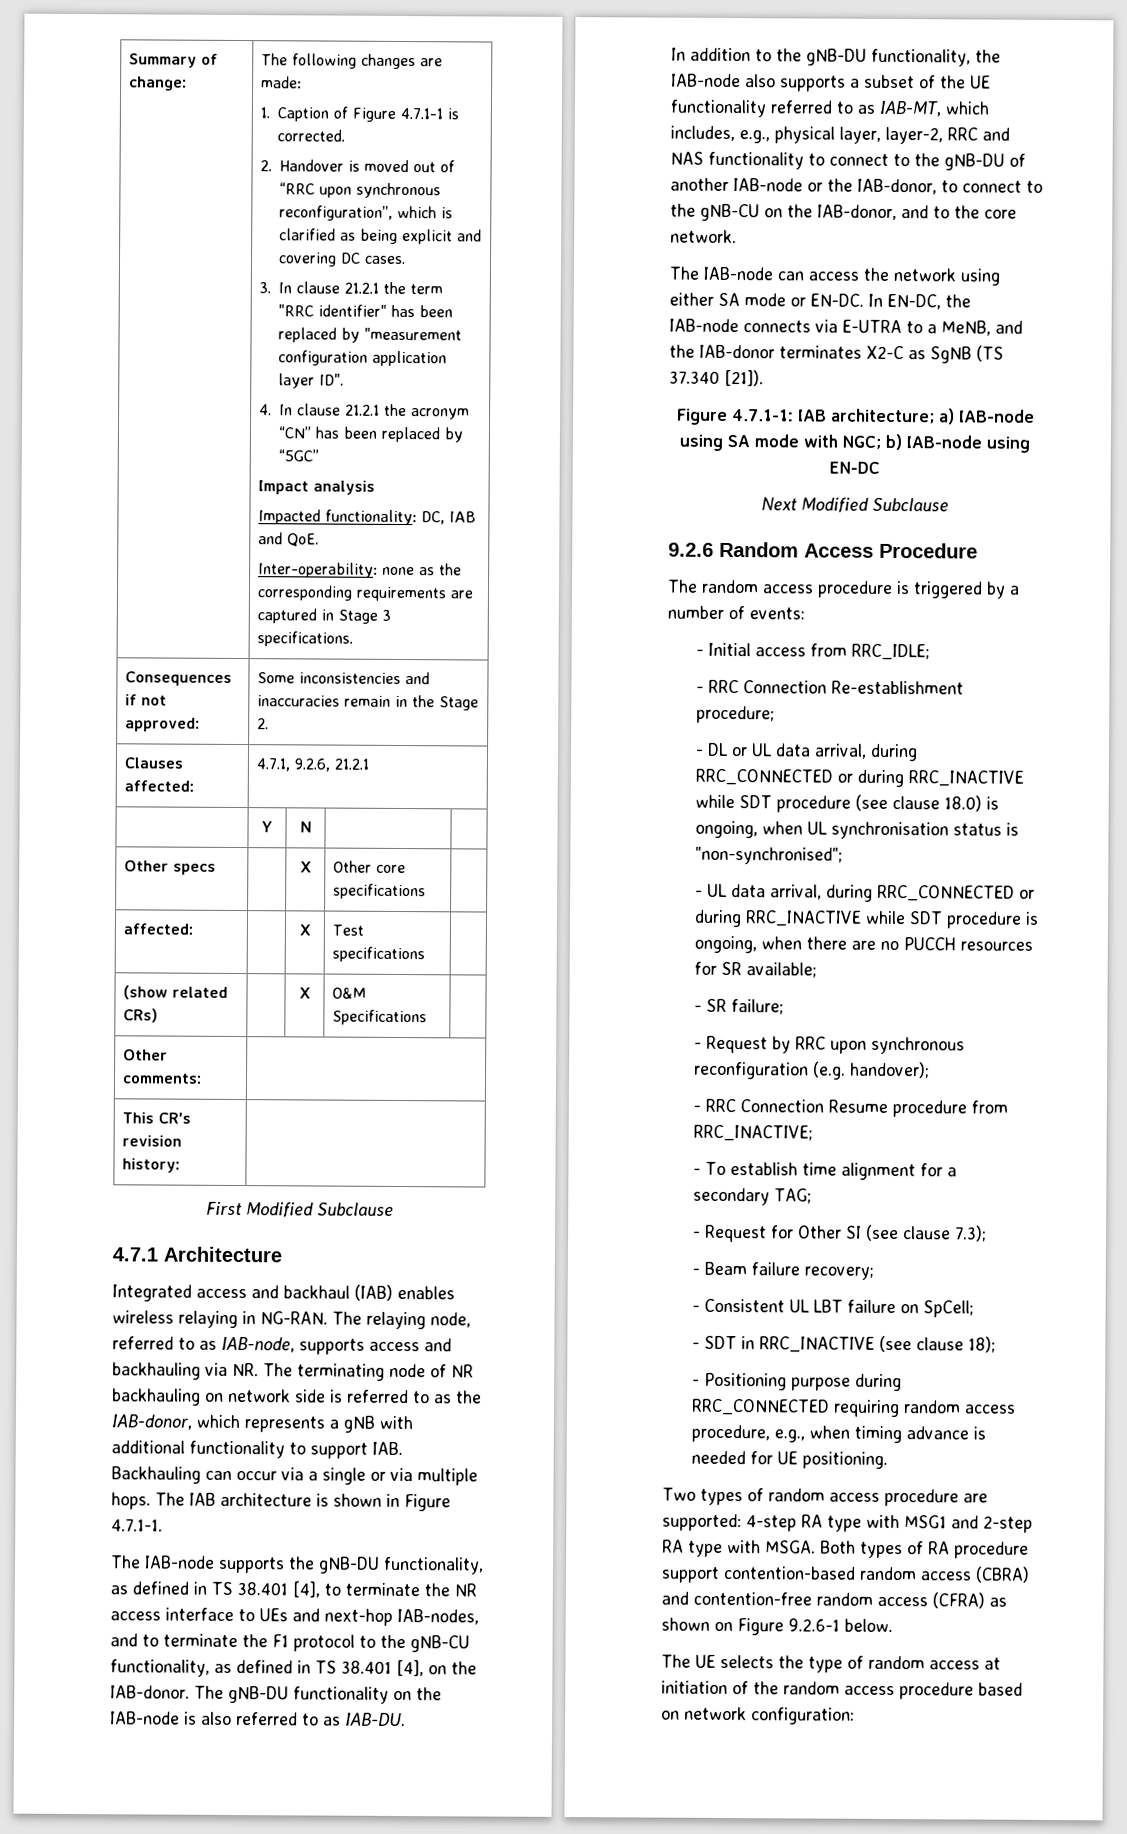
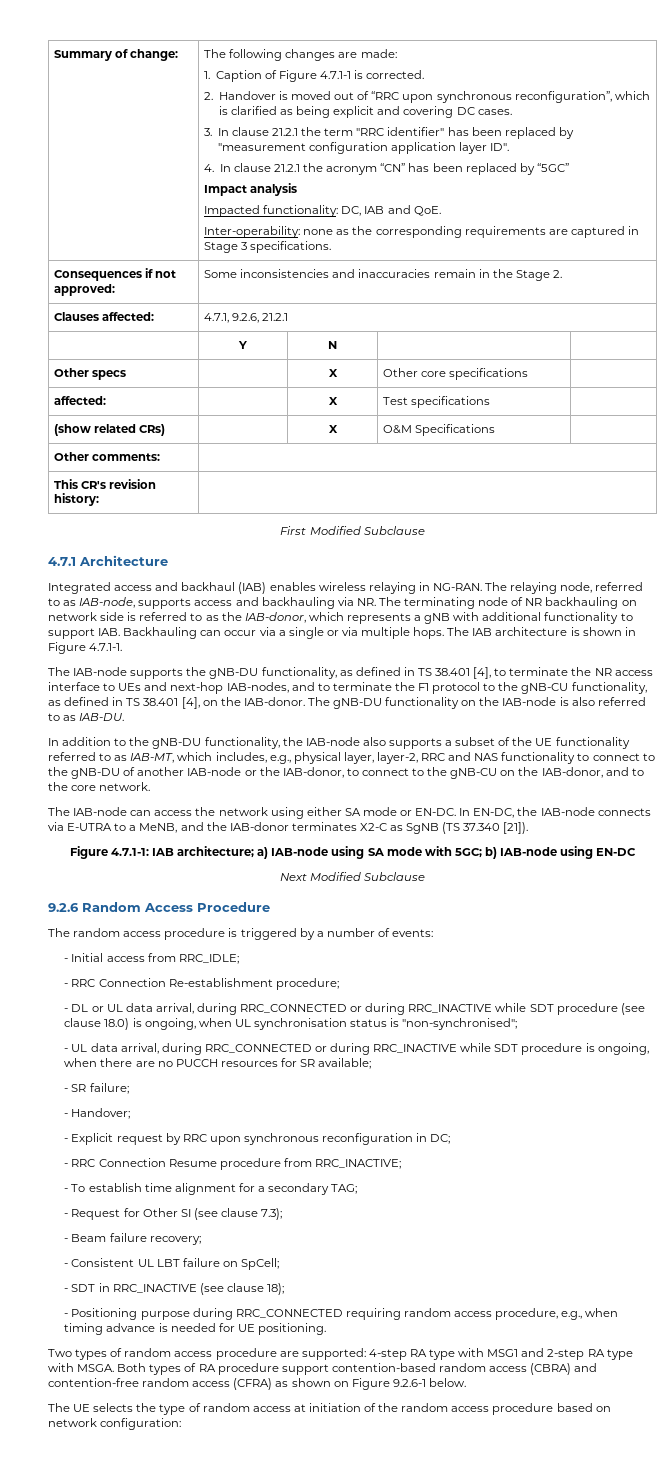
- Figure 4.7.1-1: IAB architecture; a) IAB-node using SA mode with NGC; b) IAB-node using EN-DC
+ Figure 4.7.1-1: IAB architecture; a) IAB-node using SA mode with 5GC; b) IAB-node using EN-DC
- - Request by RRC upon synchronous reconfiguration (e.g. handover);
+ - Handover;
+ - Explicit request by RRC upon synchronous reconfiguration in DC;

